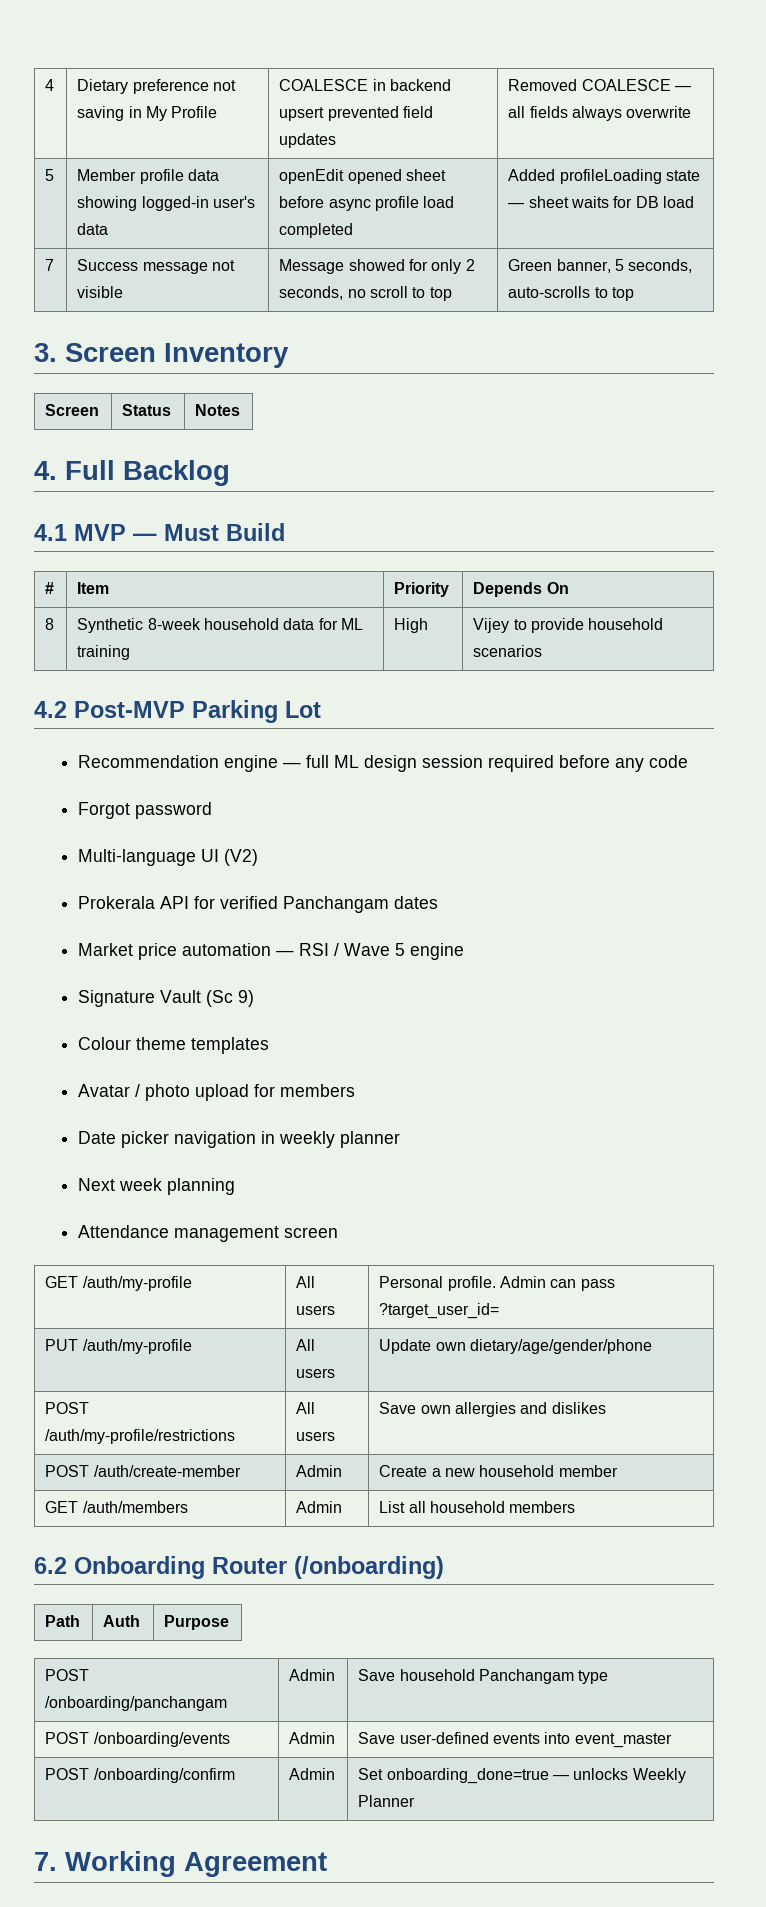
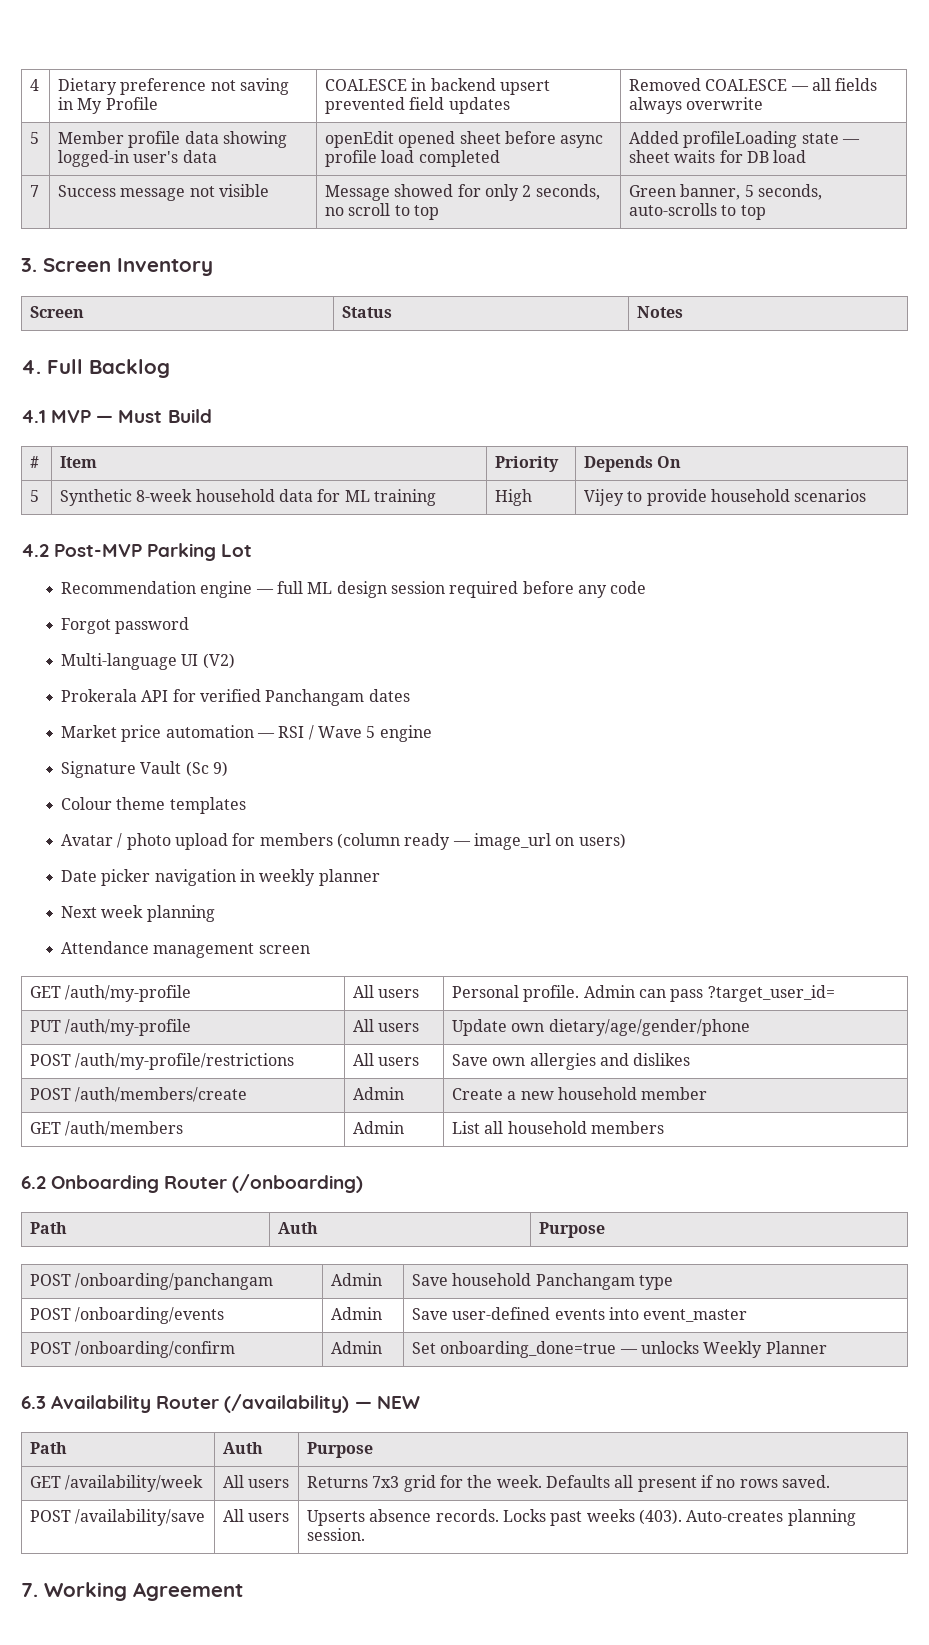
- 8 | Synthetic 8-week household data for ML training | High | Vijey to provide household scenarios
+ 5 | Synthetic 8-week household data for ML training | High | Vijey to provide household scenarios
- Avatar / photo upload for members
+ Avatar / photo upload for members (column ready — image_url on users)
- POST /auth/create-member | Admin | Create a new household member
+ POST /auth/members/create | Admin | Create a new household member
+ 6.3 Availability Router (/availability) — NEW
+ Path | Auth | Purpose
+ GET /availability/week | All users | Returns 7x3 grid for the week. Defaults all present if no rows saved.
+ POST /availability/save | All users | Upserts absence records. Locks past weeks (403). Auto-creates planning session.

